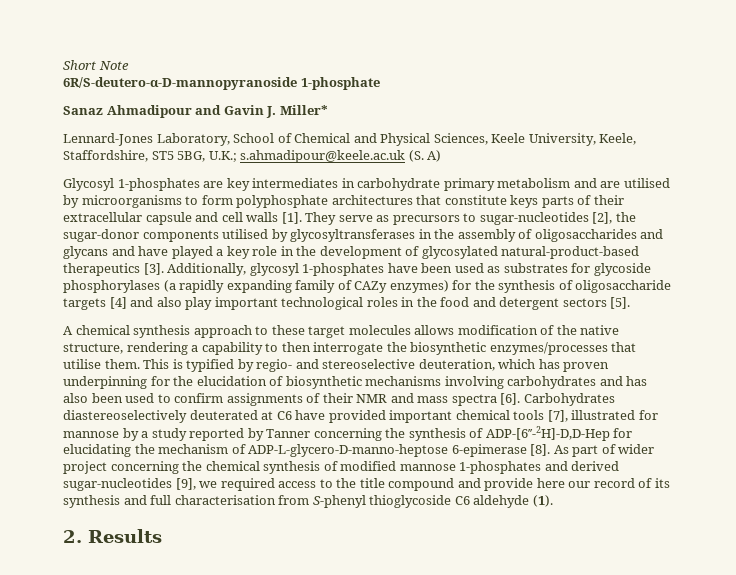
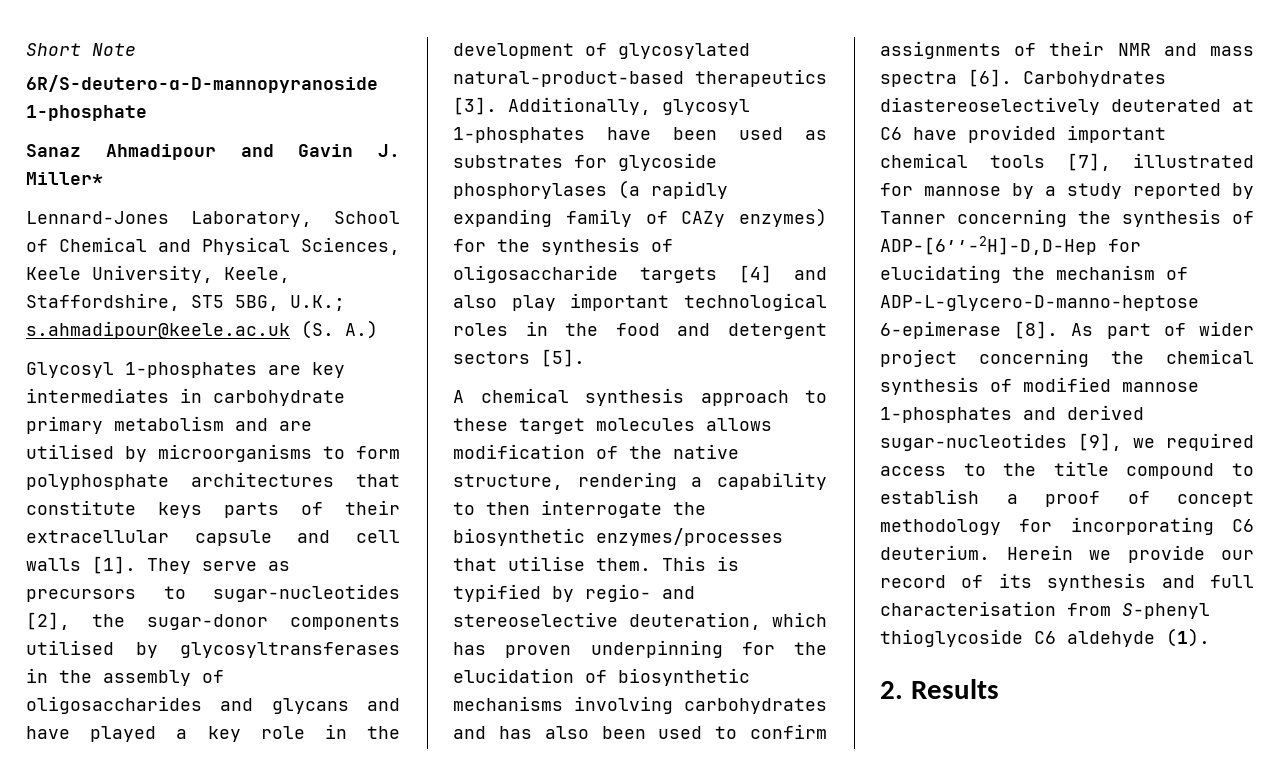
- Lennard-Jones Laboratory, School of Chemical and Physical Sciences, Keele University, Keele, Staffordshire, ST5 5BG, U.K.; s.ahmadipour@keele.ac.uk (S. A)
+ Lennard-Jones Laboratory, School of Chemical and Physical Sciences, Keele University, Keele, Staffordshire, ST5 5BG, U.K.; s.ahmadipour@keele.ac.uk (S. A.)
- As part of wider project concerning the chemical synthesis of modified mannose 1-phosphates and derived sugar-nucleotides [9], we required access to the title compound and provide here our record of its synthesis and full characterisation from S-phenyl thioglycoside C6 aldehyde (1).
+ As part of wider project concerning the chemical synthesis of modified mannose 1-phosphates and derived sugar-nucleotides [9], we required access to the title compound to establish a proof of concept methodology for incorporating C6 deuterium. Herein we provide our record of its synthesis and full characterisation from S-phenyl thioglycoside C6 aldehyde (1).

